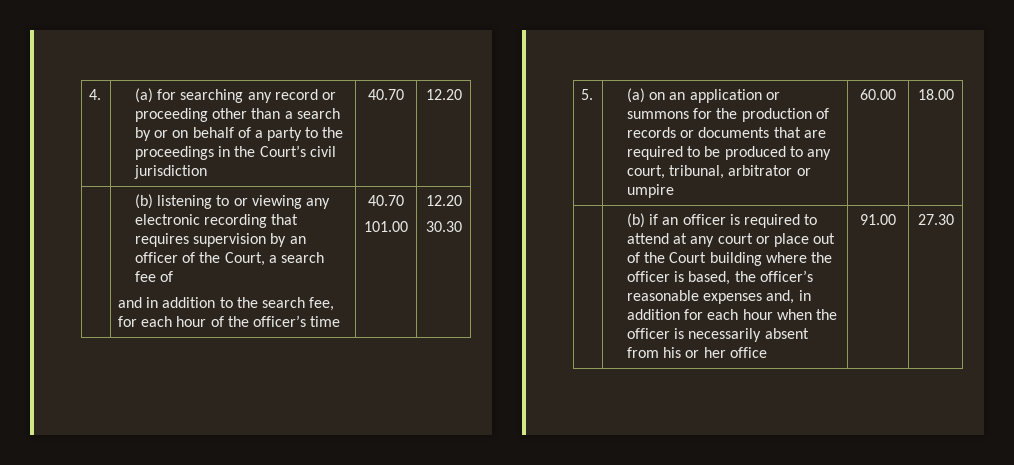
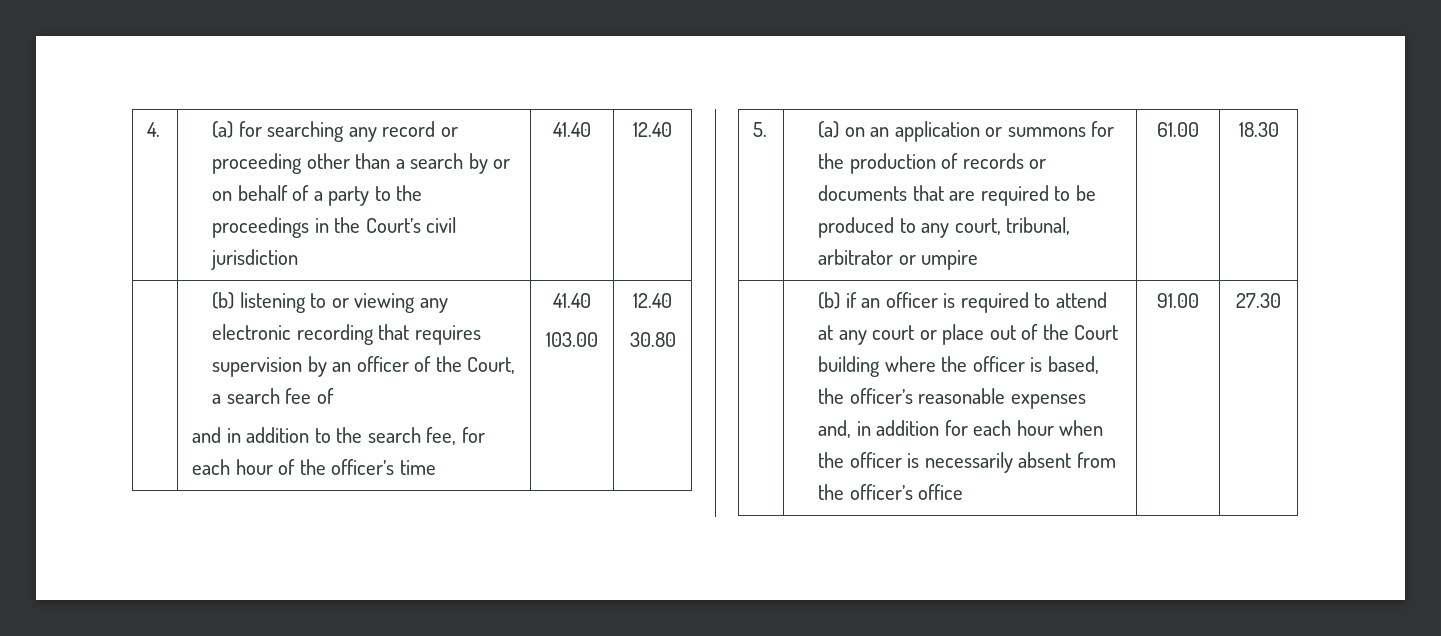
- 4. | (a) for searching any record or proceeding other than a search by or on behalf of a party to the proceedings in the Court’s civil jurisdiction | 40.70 | 12.20
+ 4. | (a) for searching any record or proceeding other than a search by or on behalf of a party to the proceedings in the Court’s civil jurisdiction | 41.40 | 12.40
  | (b) listening to or viewing any electronic recording that requires supervision by an officer of the Court, a search fee of
- and in addition to the search fee, for each hour of the officer’s time | 40.70
- 101.00 | 12.20
- 30.30
+ and in addition to the search fee, for each hour of the officer’s time | 41.40
+ 103.00 | 12.40
+ 30.80
- 5. | (a) on an application or summons for the production of records or documents that are required to be produced to any court, tribunal, arbitrator or umpire | 60.00 | 18.00
+ 5. | (a) on an application or summons for the production of records or documents that are required to be produced to any court, tribunal, arbitrator or umpire | 61.00 | 18.30
- (b) if an officer is required to attend at any court or place out of the Court building where the officer is based, the officer’s reasonable expenses and, in addition for each hour when the officer is necessarily absent from his or her office
+ (b) if an officer is required to attend at any court or place out of the Court building where the officer is based, the officer’s reasonable expenses and, in addition for each hour when the officer is necessarily absent from the officer’s office

